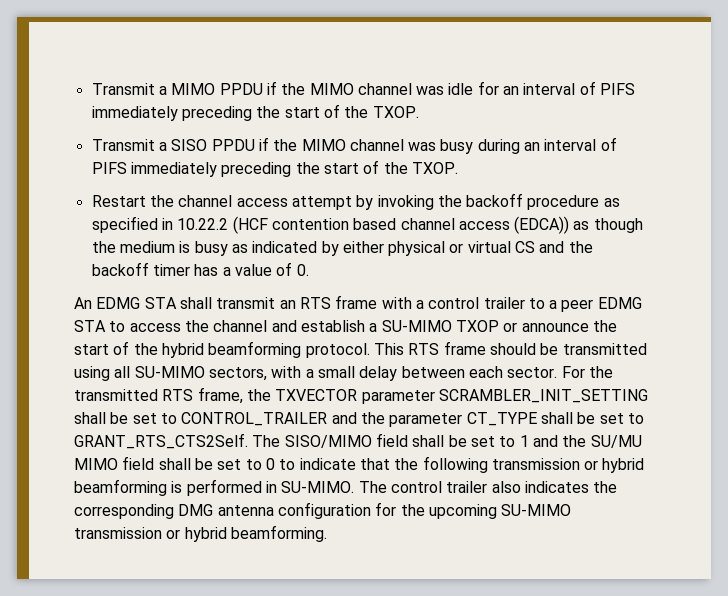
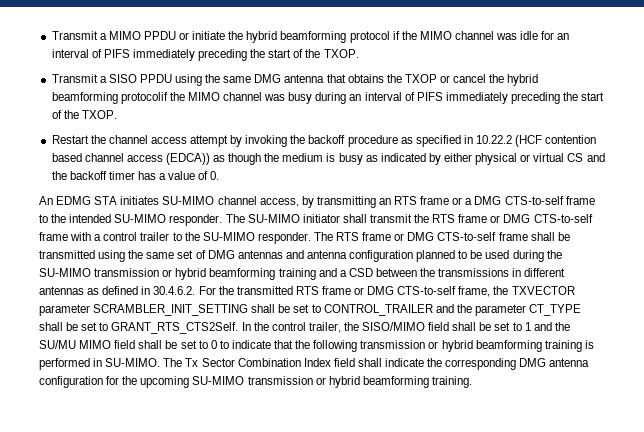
- Transmit a MIMO PPDU if the MIMO channel was idle for an interval of PIFS immediately preceding the start of the TXOP.
+ Transmit a MIMO PPDU or initiate the hybrid beamforming protocol if the MIMO channel was idle for an interval of PIFS immediately preceding the start of the TXOP.
- Transmit a SISO PPDU if the MIMO channel was busy during an interval of PIFS immediately preceding the start of the TXOP.
+ Transmit a SISO PPDU using the same DMG antenna that obtains the TXOP or cancel the hybrid beamforming protocolif the MIMO channel was busy during an interval of PIFS immediately preceding the start of the TXOP.
- An EDMG STA shall transmit an RTS frame with a control trailer to a peer EDMG STA to access the channel and establish a SU-MIMO TXOP or announce the start of the hybrid beamforming protocol. This RTS frame should be transmitted using all SU-MIMO sectors, with a small delay between each sector. For the transmitted RTS frame, the TXVECTOR parameter SCRAMBLER_INIT_SETTING shall be set to CONTROL_TRAILER and the parameter CT_TYPE shall be set to GRANT_RTS_CTS2Self.
+ An EDMG STA initiates SU-MIMO channel access, by transmitting an RTS frame or a DMG CTS-to-self frame to the intended SU-MIMO responder. The SU-MIMO initiator shall transmit the RTS frame or DMG CTS-to-self frame with a control trailer to the SU-MIMO responder. The RTS frame or DMG CTS-to-self frame shall be transmitted using the same set of DMG antennas and antenna configuration planned to be used during the SU-MIMO transmission or hybrid beamforming training and a CSD between the transmissions in different antennas as defined in 30.4.6.2. For the transmitted RTS frame or DMG CTS-to-self frame, the TXVECTOR parameter SCRAMBLER_INIT_SETTING shall be set to CONTROL_TRAILER and the parameter CT_TYPE shall be set to GRANT_RTS_CTS2Self.
- The SISO/MIMO field shall be set to 1 and the SU/MU MIMO field shall be set to 0 to indicate that the following transmission or hybrid beamforming is performed in SU-MIMO.
+ In the control trailer, the SISO/MIMO field shall be set to 1 and the SU/MU MIMO field shall be set to 0 to indicate that the following transmission or hybrid beamforming training is performed in SU-MIMO.
- The control trailer also indicates the corresponding DMG antenna configuration for the upcoming SU-MIMO transmission or hybrid beamforming.
+ The Tx Sector Combination Index field shall indicate the corresponding DMG antenna configuration for the upcoming SU-MIMO transmission or hybrid beamforming training.

